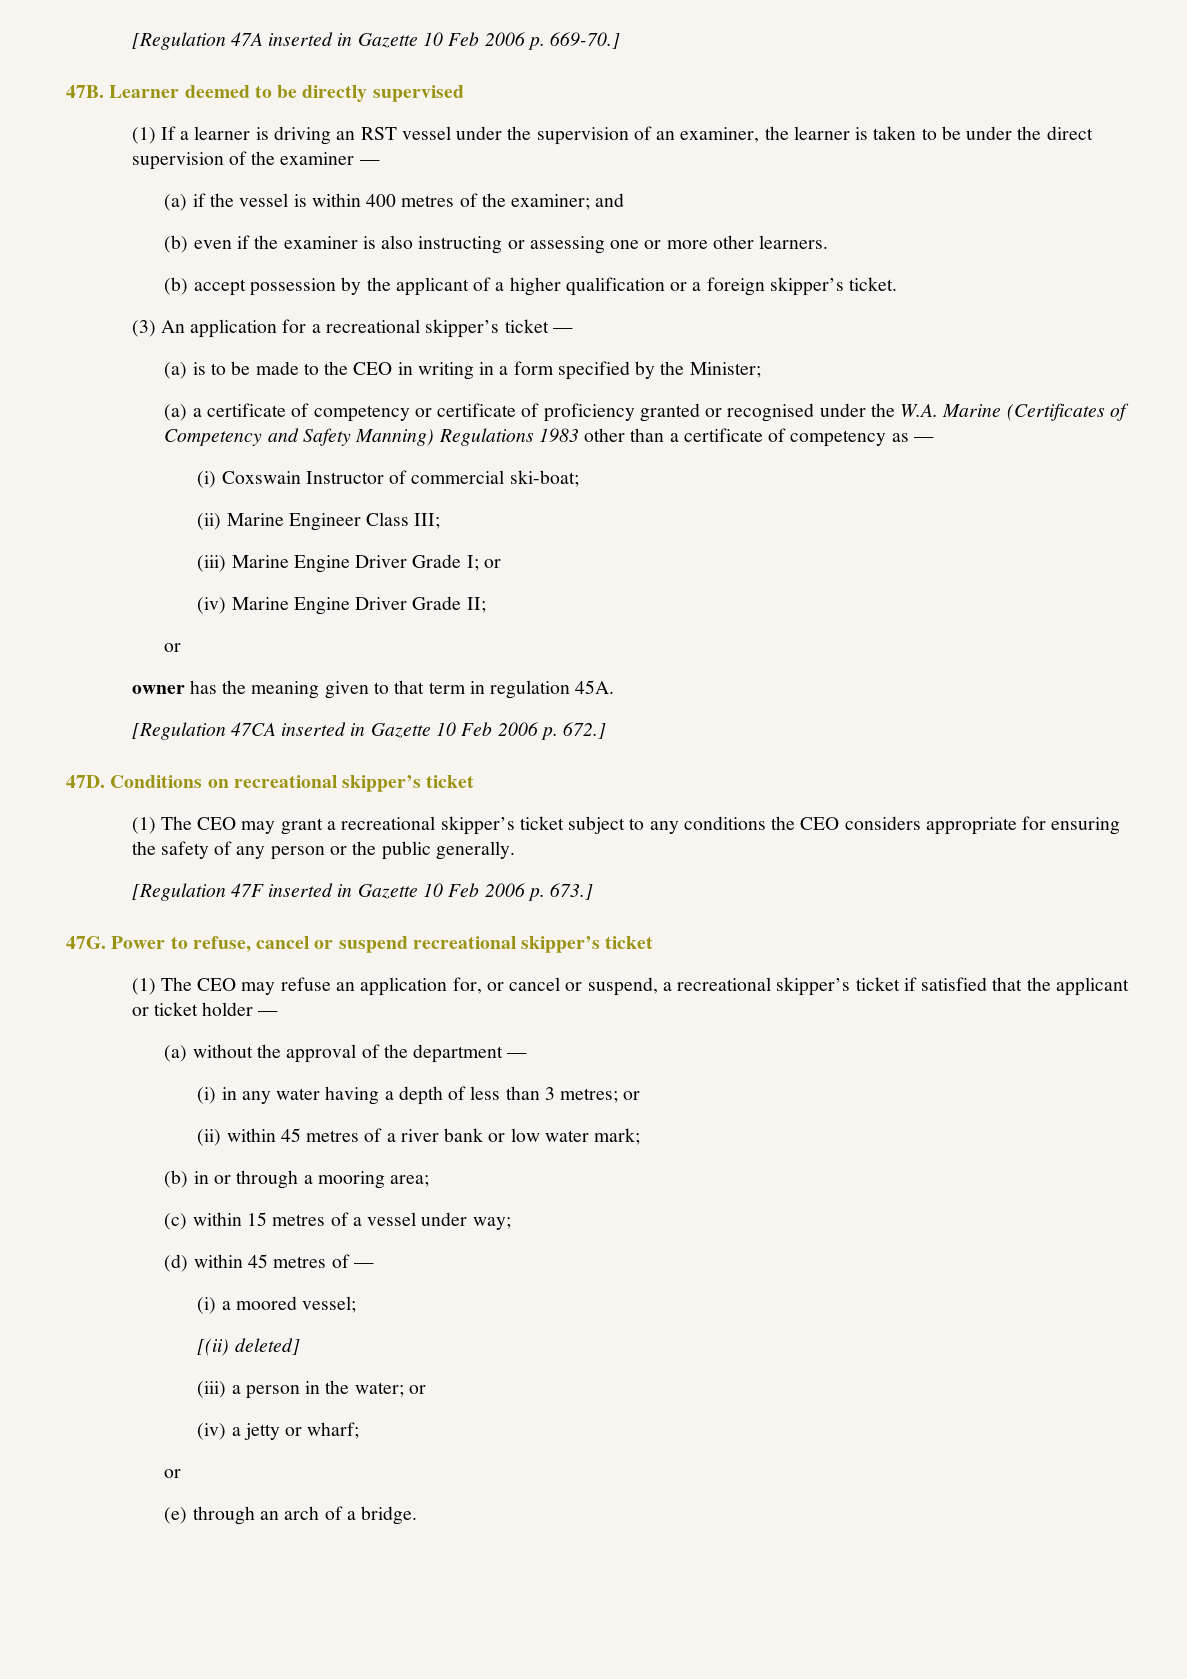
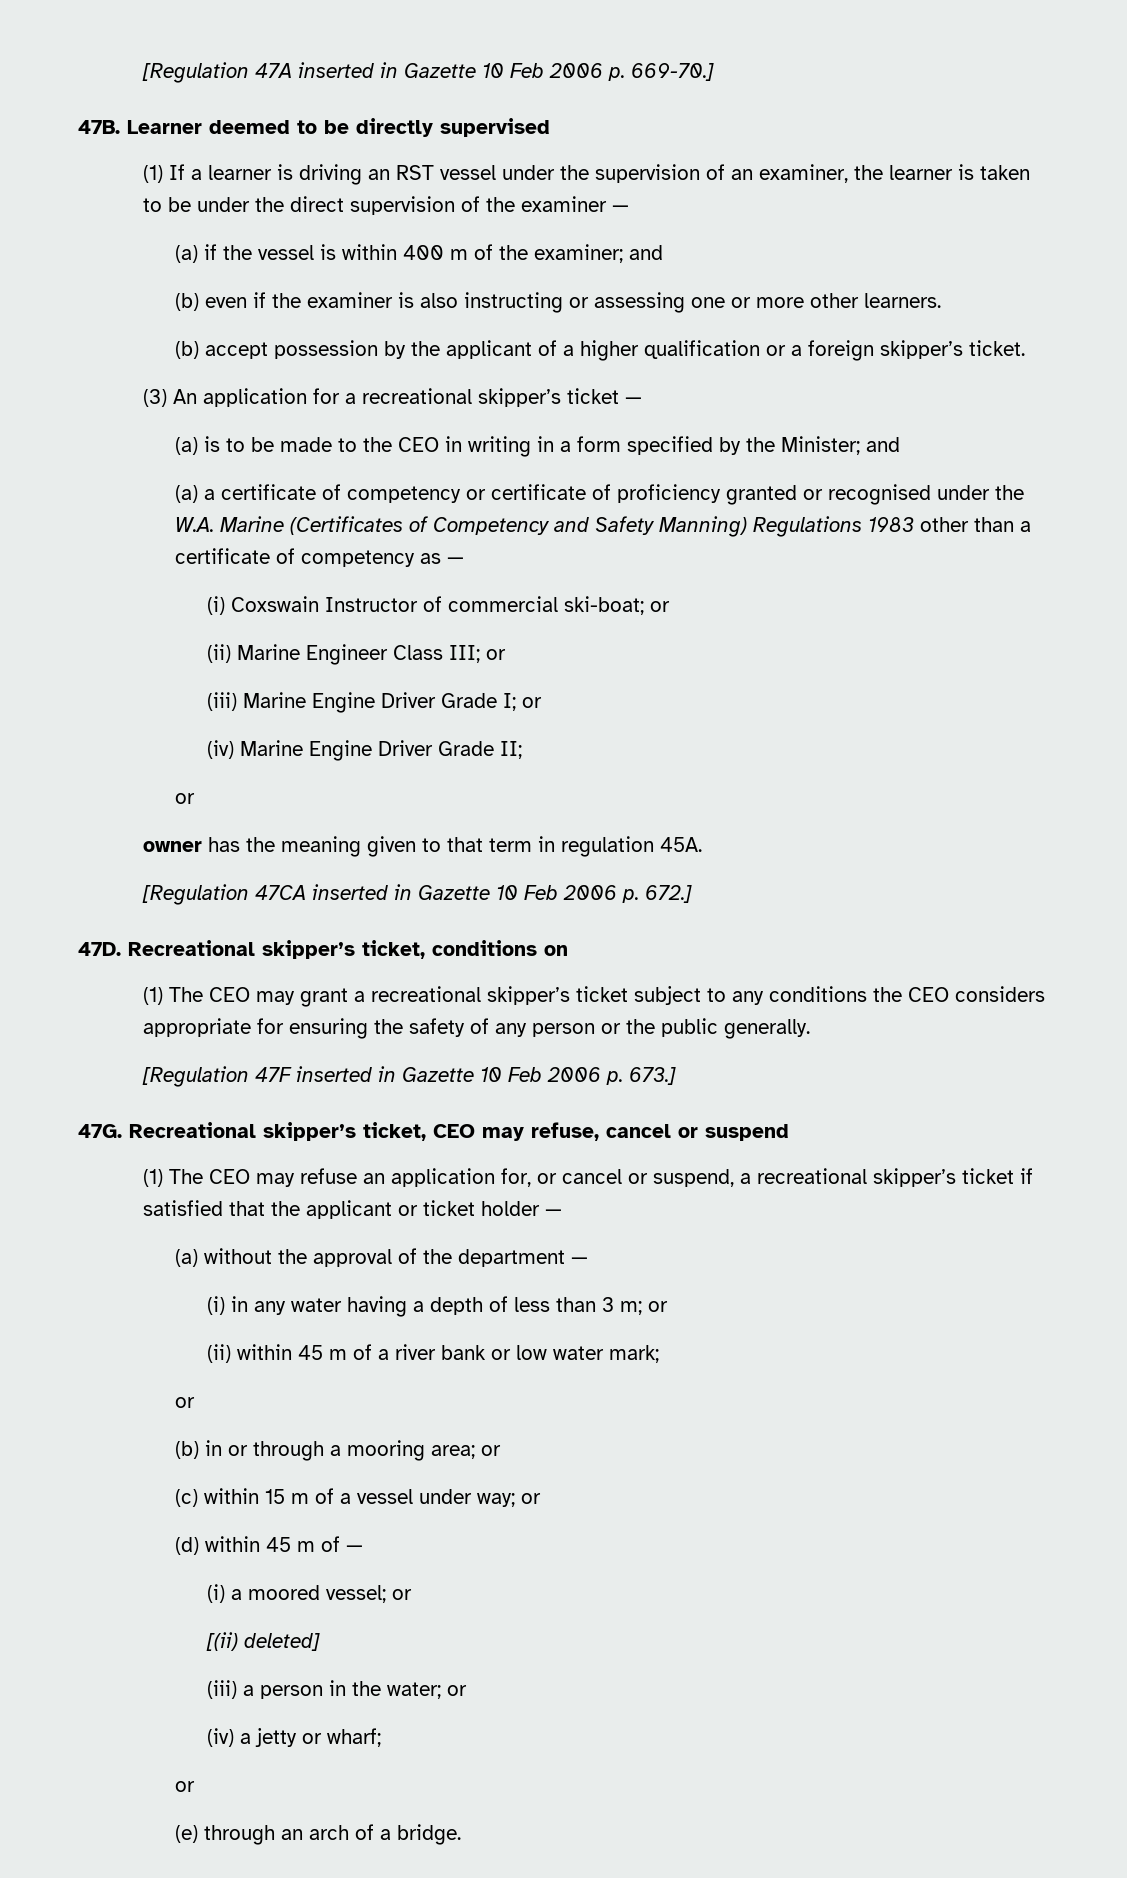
- (a) if the vessel is within 400 metres of the examiner; and
+ (a) if the vessel is within 400 m of the examiner; and
- (a) is to be made to the CEO in writing in a form specified by the Minister;
+ (a) is to be made to the CEO in writing in a form specified by the Minister; and
- (i) Coxswain Instructor of commercial ski-boat;
+ (i) Coxswain Instructor of commercial ski-boat; or
- (ii) Marine Engineer Class III;
+ (ii) Marine Engineer Class III; or
- Conditions on recreational skipper’s ticket
+ Recreational skipper’s ticket, conditions on
- Power to refuse, cancel or suspend recreational skipper’s ticket
+ Recreational skipper’s ticket, CEO may refuse, cancel or suspend
- (i) in any water having a depth of less than 3 metres; or
+ (i) in any water having a depth of less than 3 m; or
- (ii) within 45 metres of a river bank or low water mark;
+ (ii) within 45 m of a river bank or low water mark;
+ or
- (b) in or through a mooring area;
+ (b) in or through a mooring area; or
- (c) within 15 metres of a vessel under way;
+ (c) within 15 m of a vessel under way; or
- (d) within 45 metres of —
+ (d) within 45 m of —
- (i) a moored vessel;
+ (i) a moored vessel; or

